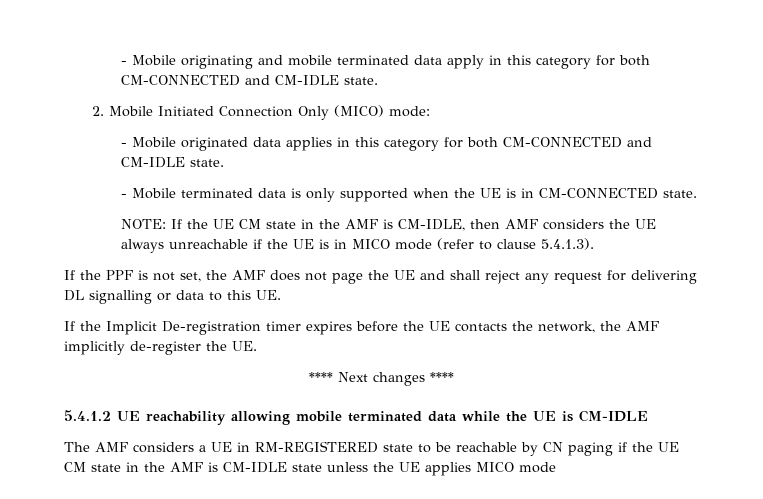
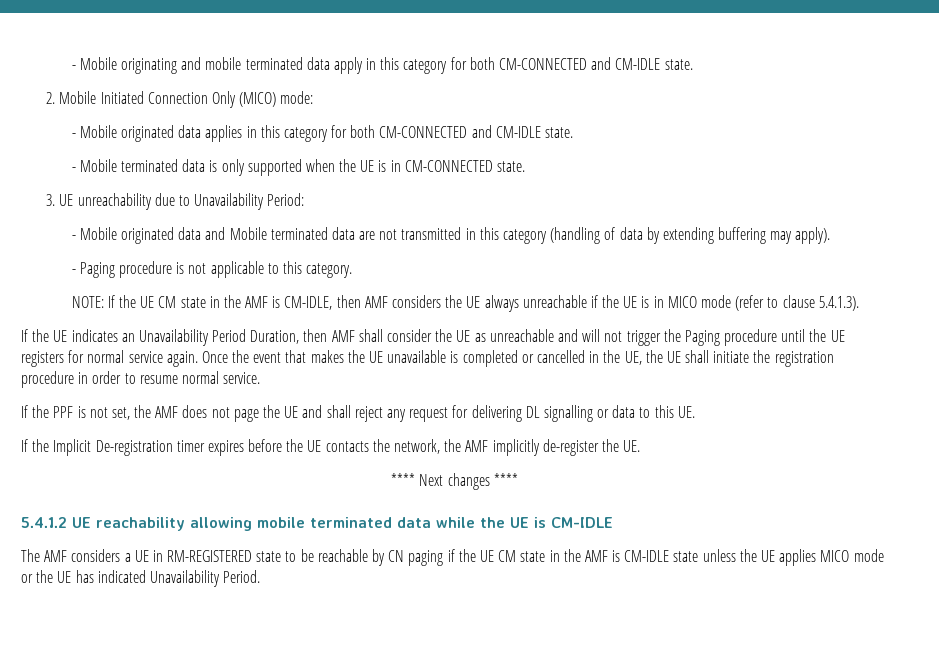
+ 3. UE unreachability due to Unavailability Period:
+ - Mobile originated data and Mobile terminated data are not transmitted in this category (handling of data by extending buffering may apply).
+ - Paging procedure is not applicable to this category.
+ If the UE indicates an Unavailability Period Duration, then AMF shall consider the UE as unreachable and will not trigger the Paging procedure until the UE registers for normal service again. Once the event that makes the UE unavailable is completed or cancelled in the UE, the UE shall initiate the registration procedure in order to resume normal service.
- The AMF considers a UE in RM-REGISTERED state to be reachable by CN paging if the UE CM state in the AMF is CM-IDLE state unless the UE applies MICO mode
+ The AMF considers a UE in RM-REGISTERED state to be reachable by CN paging if the UE CM state in the AMF is CM-IDLE state unless the UE applies MICO mode or the UE has indicated Unavailability Period.

